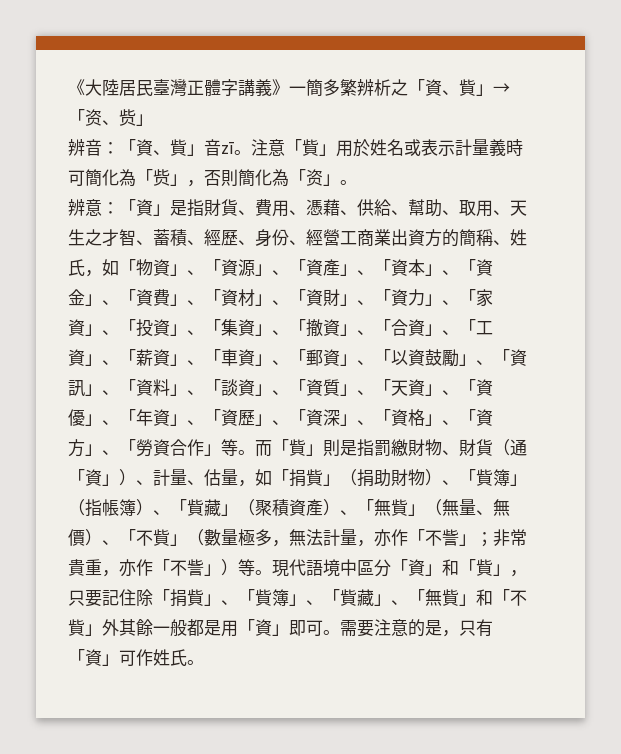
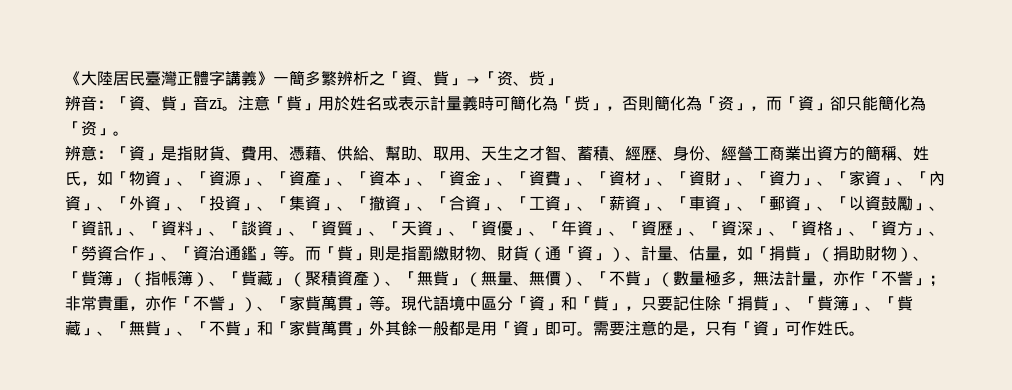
- 注意「貲」用於姓名或表示計量義時可簡化為「赀」，否則簡化為「资」。
+ 注意「貲」用於姓名或表示計量義時可簡化為「赀」，否則簡化為「资」，而「資」卻只能簡化為「资」。
- 「資」是指財貨、費用、憑藉、供給、幫助、取用、天生之才智、蓄積、經歷、身份、經營工商業出資方的簡稱、姓氏，如「物資」、「資源」、「資產」、「資本」、「資金」、「資費」、「資材」、「資財」、「資力」、「家資」、「投資」、「集資」、「撤資」、「合資」、「工資」、「薪資」、「車資」、「郵資」、「以資鼓勵」、「資訊」、「資料」、「談資」、「資質」、「天資」、「資優」、「年資」、「資歷」、「資深」、「資格」、「資方」、「勞資合作」等。
+ 「資」是指財貨、費用、憑藉、供給、幫助、取用、天生之才智、蓄積、經歷、身份、經營工商業出資方的簡稱、姓氏，如「物資」、「資源」、「資產」、「資本」、「資金」、「資費」、「資材」、「資財」、「資力」、「家資」、「內資」、「外資」、「投資」、「集資」、「撤資」、「合資」、「工資」、「薪資」、「車資」、「郵資」、「以資鼓勵」、「資訊」、「資料」、「談資」、「資質」、「天資」、「資優」、「年資」、「資歷」、「資深」、「資格」、「資方」、「勞資合作」、「資治通鑑」等。
- 而「貲」則是指罰繳財物、財貨（通「資」）、計量、估量，如「捐貲」（捐助財物）、「貲簿」（指帳簿）、「貲藏」（聚積資產）、「無貲」（無量、無價）、「不貲」（數量極多，無法計量，亦作「不訾」；非常貴重，亦作「不訾」）等。
+ 而「貲」則是指罰繳財物、財貨（通「資」）、計量、估量，如「捐貲」（捐助財物）、「貲簿」（指帳簿）、「貲藏」（聚積資產）、「無貲」（無量、無價）、「不貲」（數量極多，無法計量，亦作「不訾」；非常貴重，亦作「不訾」）、「家貲萬貫」等。
- 現代語境中區分「資」和「貲」，只要記住除「捐貲」、「貲簿」、「貲藏」、「無貲」和「不貲」外其餘一般都是用「資」即可。
+ 現代語境中區分「資」和「貲」，只要記住除「捐貲」、「貲簿」、「貲藏」、「無貲」、「不貲」和「家貲萬貫」外其餘一般都是用「資」即可。

